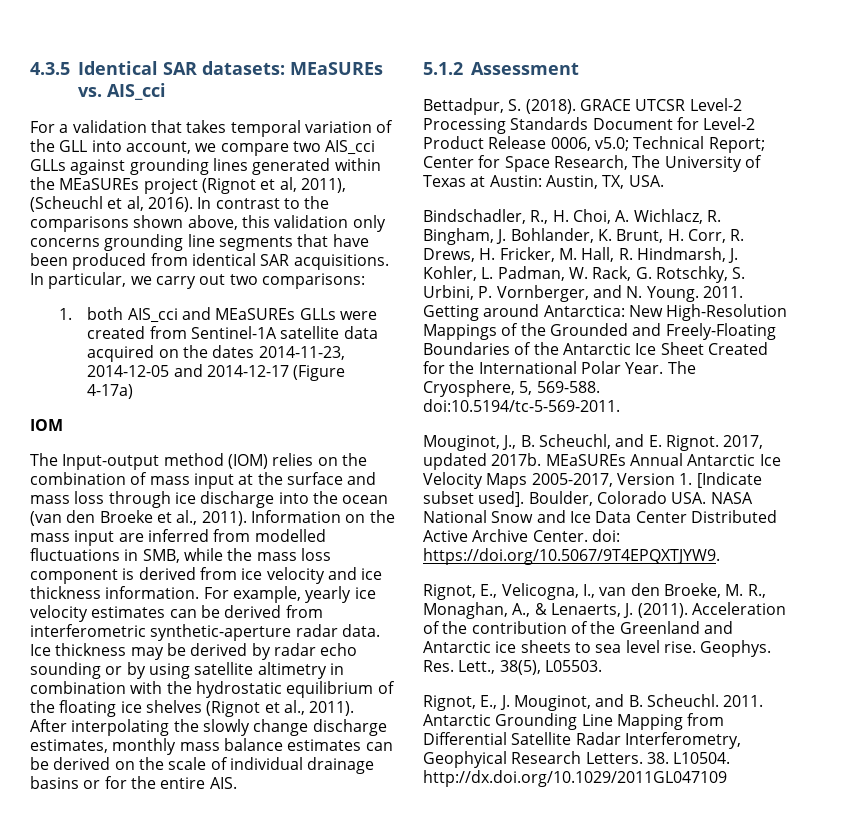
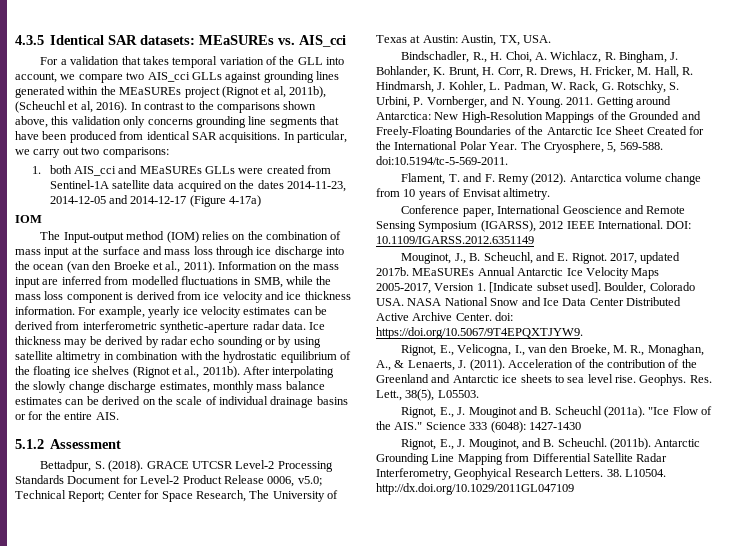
- For a validation that takes temporal variation of the GLL into account, we compare two AIS_cci GLLs against grounding lines generated within the MEaSUREs project (Rignot et al, 2011), (Scheuchl et al, 2016).
+ For a validation that takes temporal variation of the GLL into account, we compare two AIS_cci GLLs against grounding lines generated within the MEaSUREs project (Rignot et al, 2011b), (Scheuchl et al, 2016).
- Ice thickness may be derived by radar echo sounding or by using satellite altimetry in combination with the hydrostatic equilibrium of the floating ice shelves (Rignot et al., 2011).
+ Ice thickness may be derived by radar echo sounding or by using satellite altimetry in combination with the hydrostatic equilibrium of the floating ice shelves (Rignot et al., 2011b).
+ Flament, T. and F. Remy (2012). Antarctica volume change from 10 years of Envisat altimetry.
+ Conference paper, International Geoscience and Remote Sensing Symposium (IGARSS), 2012 IEEE International. DOI: 10.1109/IGARSS.2012.6351149
+ Rignot, E., J. Mouginot and B. Scheuchl (2011a). "Ice Flow of the AIS." Science 333 (6048): 1427-1430
- Rignot, E., J. Mouginot, and B. Scheuchl. 2011.
+ Rignot, E., J. Mouginot, and B. Scheuchl. (2011b).

